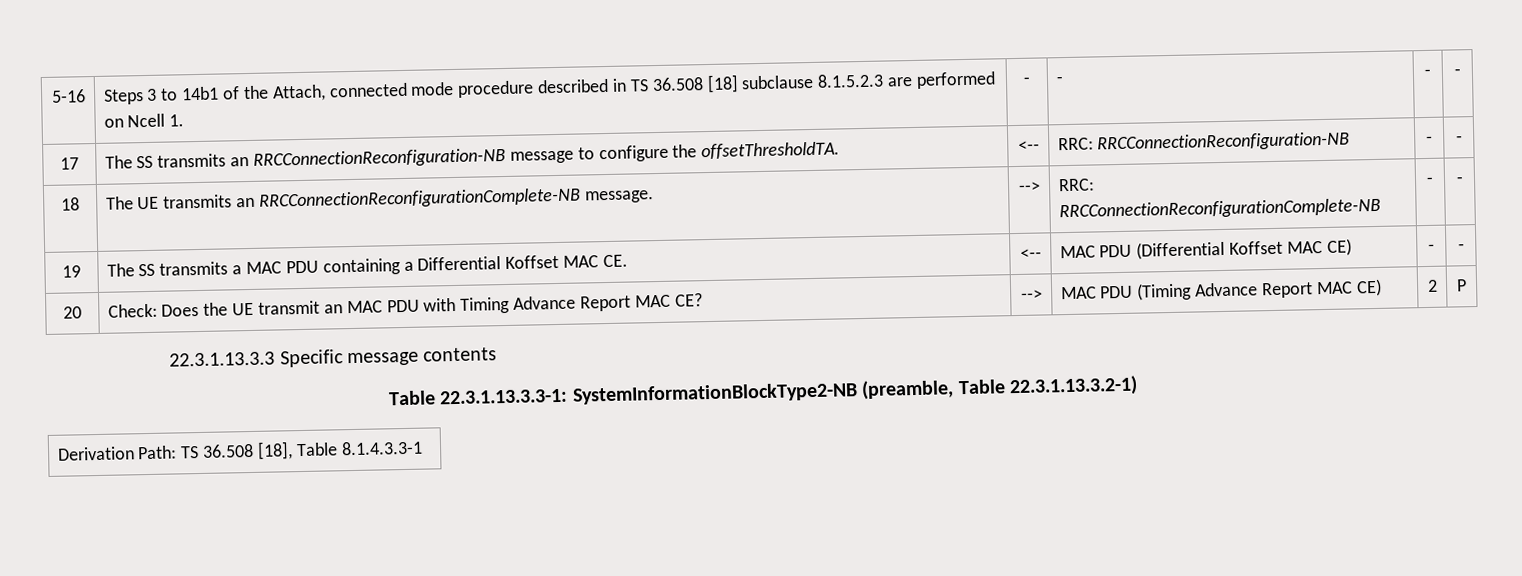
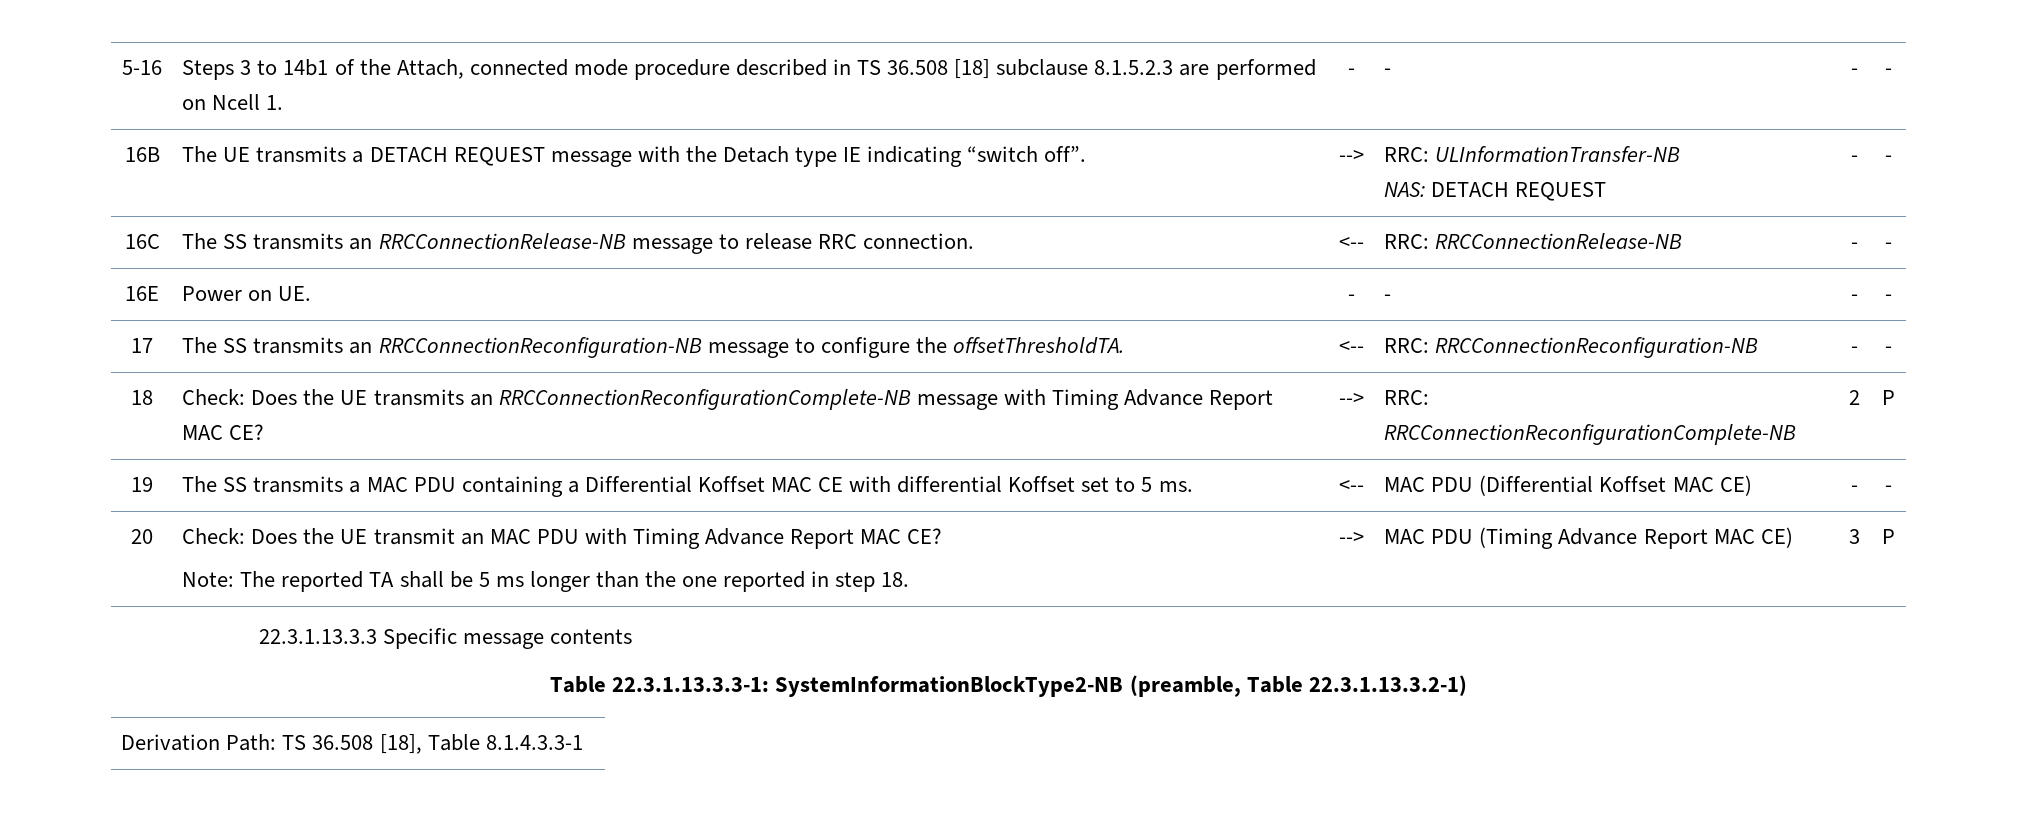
+ 16B | The UE transmits a DETACH REQUEST message with the Detach type IE indicating “switch off”. | --> | RRC: ULInformationTransfer-NB
+ NAS: DETACH REQUEST | - | -
+ 16C | The SS transmits an RRCConnectionRelease-NB message to release RRC connection. | <-- | RRC: RRCConnectionRelease-NB | - | -
+ 16E | Power on UE. | - | - | - | -
- 18 | The UE transmits an RRCConnectionReconfigurationComplete-NB message. | --> | RRC: RRCConnectionReconfigurationComplete-NB | - | -
+ 18 | Check: Does the UE transmits an RRCConnectionReconfigurationComplete-NB message with Timing Advance Report MAC CE? | --> | RRC: RRCConnectionReconfigurationComplete-NB | 2 | P
- 19 | The SS transmits a MAC PDU containing a Differential Koffset MAC CE. | <-- | MAC PDU (Differential Koffset MAC CE) | - | -
+ 19 | The SS transmits a MAC PDU containing a Differential Koffset MAC CE with differential Koffset set to 5 ms. | <-- | MAC PDU (Differential Koffset MAC CE) | - | -
+ Note: The reported TA shall be 5 ms longer than the one reported in step 18.
- MAC PDU (Timing Advance Report MAC CE) | 2
+ MAC PDU (Timing Advance Report MAC CE) | 3

